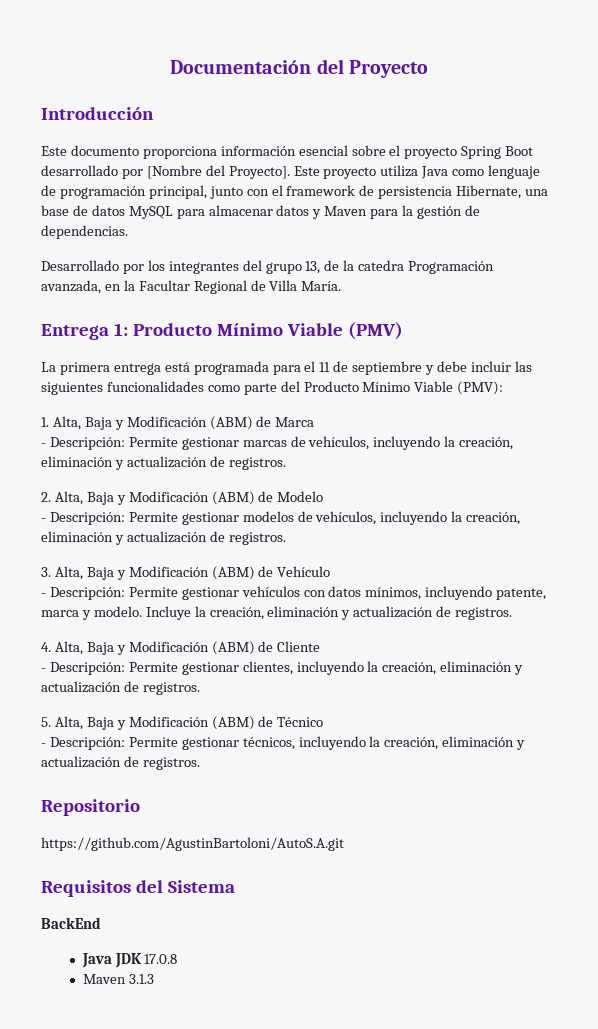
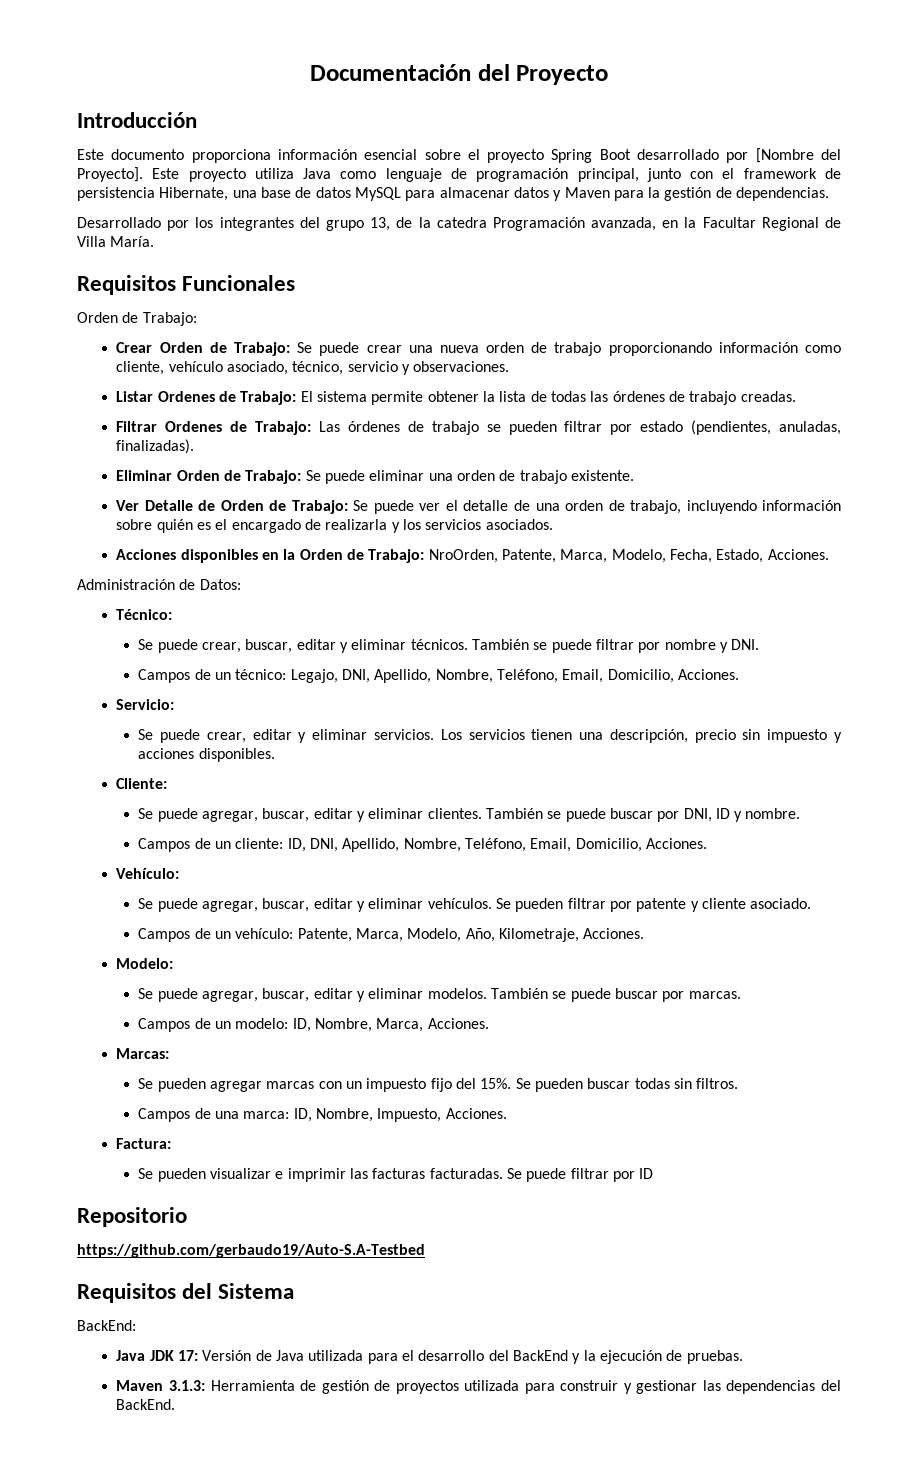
- Entrega 1: Producto Mínimo Viable (PMV)
- La primera entrega está programada para el 11 de septiembre y debe incluir las siguientes funcionalidades como parte del Producto Mínimo Viable (PMV):
- 1. Alta, Baja y Modificación (ABM) de Marca
- - Descripción: Permite gestionar marcas de vehículos, incluyendo la creación, eliminación y actualización de registros.
- 2. Alta, Baja y Modificación (ABM) de Modelo
- - Descripción: Permite gestionar modelos de vehículos, incluyendo la creación, eliminación y actualización de registros.
- 3. Alta, Baja y Modificación (ABM) de Vehículo
- - Descripción: Permite gestionar vehículos con datos mínimos, incluyendo patente, marca y modelo. Incluye la creación, eliminación y actualización de registros.
- 4. Alta, Baja y Modificación (ABM) de Cliente
- - Descripción: Permite gestionar clientes, incluyendo la creación, eliminación y actualización de registros.
- 5. Alta, Baja y Modificación (ABM) de Técnico
- - Descripción: Permite gestionar técnicos, incluyendo la creación, eliminación y actualización de registros.
+ Requisitos Funcionales
+ Orden de Trabajo:
+ Crear Orden de Trabajo: Se puede crear una nueva orden de trabajo proporcionando información como cliente, vehículo asociado, técnico, servicio y observaciones.
+ Listar Ordenes de Trabajo: El sistema permite obtener la lista de todas las órdenes de trabajo creadas.
+ Filtrar Ordenes de Trabajo: Las órdenes de trabajo se pueden filtrar por estado (pendientes, anuladas, finalizadas).
+ Eliminar Orden de Trabajo: Se puede eliminar una orden de trabajo existente.
+ Ver Detalle de Orden de Trabajo: Se puede ver el detalle de una orden de trabajo, incluyendo información sobre quién es el encargado de realizarla y los servicios asociados.
+ Acciones disponibles en la Orden de Trabajo: NroOrden, Patente, Marca, Modelo, Fecha, Estado, Acciones.
+ Administración de Datos:
+ Técnico:
+ Se puede crear, buscar, editar y eliminar técnicos. También se puede filtrar por nombre y DNI.
+ Campos de un técnico: Legajo, DNI, Apellido, Nombre, Teléfono, Email, Domicilio, Acciones.
+ Servicio:
+ Se puede crear, editar y eliminar servicios. Los servicios tienen una descripción, precio sin impuesto y acciones disponibles.
+ Cliente:
+ Se puede agregar, buscar, editar y eliminar clientes. También se puede buscar por DNI, ID y nombre.
+ Campos de un cliente: ID, DNI, Apellido, Nombre, Teléfono, Email, Domicilio, Acciones.
+ Vehículo:
+ Se puede agregar, buscar, editar y eliminar vehículos. Se pueden filtrar por patente y cliente asociado.
+ Campos de un vehículo: Patente, Marca, Modelo, Año, Kilometraje, Acciones.
+ Modelo:
+ Se puede agregar, buscar, editar y eliminar modelos. También se puede buscar por marcas.
+ Campos de un modelo: ID, Nombre, Marca, Acciones.
+ Marcas:
+ Se pueden agregar marcas con un impuesto fijo del 15%. Se pueden buscar todas sin filtros.
+ Campos de una marca: ID, Nombre, Impuesto, Acciones.
+ Factura:
+ Se pueden visualizar e imprimir las facturas facturadas. Se puede filtrar por ID
- https://github.com/AgustinBartoloni/AutoS.A.git
+ https://github.com/gerbaudo19/Auto-S.A-Testbed
- BackEnd
+ BackEnd:
- Java JDK 17.0.8
- Maven 3.1.3
+ Java JDK 17: Versión de Java utilizada para el desarrollo del BackEnd y la ejecución de pruebas.
+ Maven 3.1.3: Herramienta de gestión de proyectos utilizada para construir y gestionar las dependencias del BackEnd.

